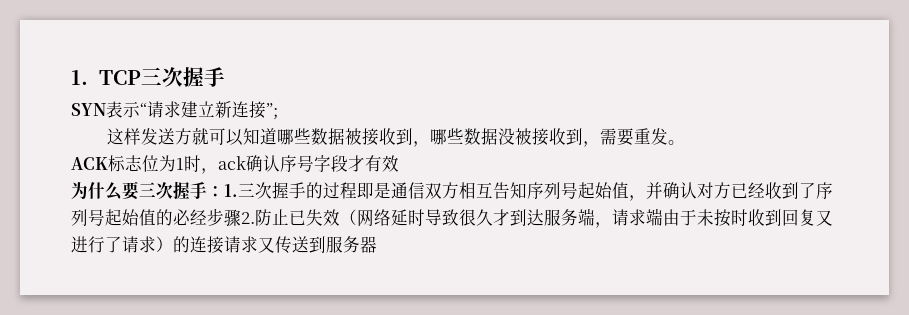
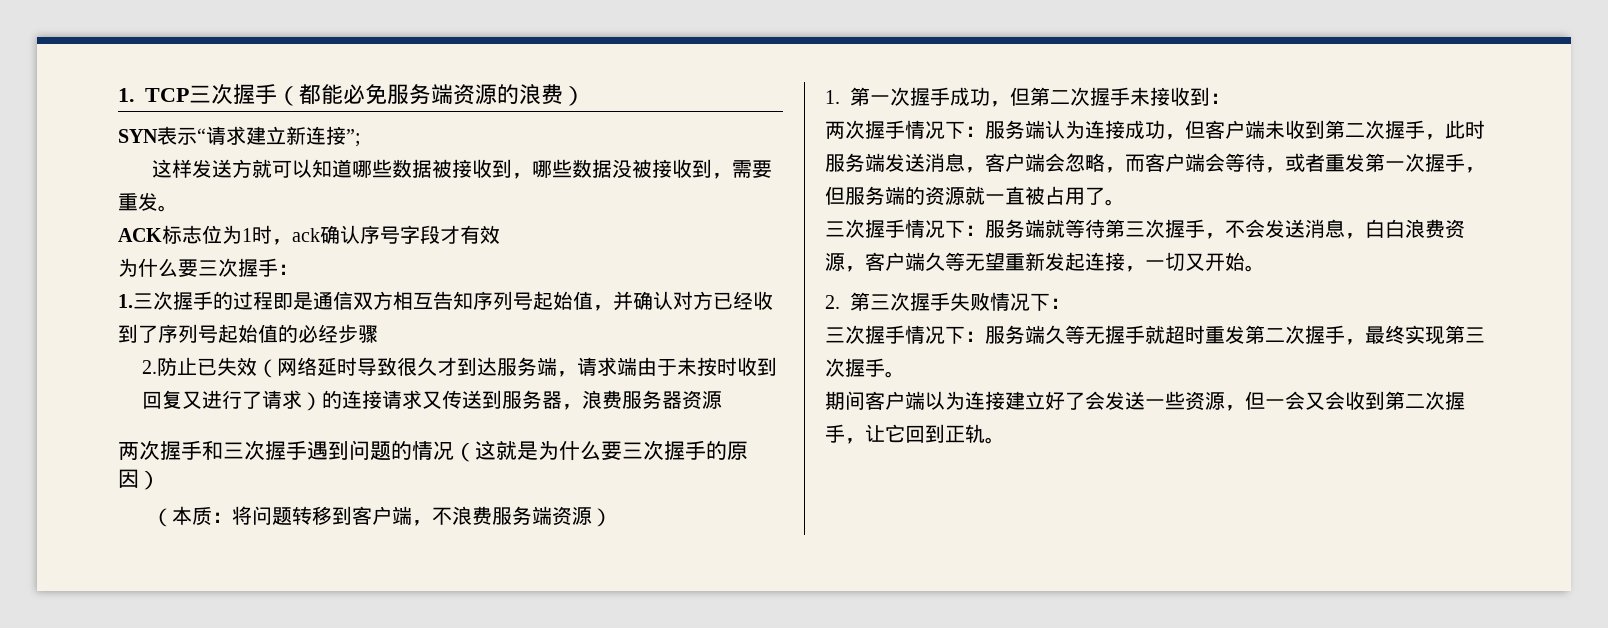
- 1. TCP三次握手
+ 1. TCP三次握手（都能必免服务端资源的浪费）
- 为什么要三次握手：1.三次握手的过程即是通信双方相互告知序列号起始值，并确认对方已经收到了序列号起始值的必经步骤2.防止已失效（网络延时导致很久才到达服务端，请求端由于未按时收到回复又进行了请求）的连接请求又传送到服务器
+ 为什么要三次握手：
+ 1.三次握手的过程即是通信双方相互告知序列号起始值，并确认对方已经收到了序列号起始值的必经步骤
+ 2.防止已失效（网络延时导致很久才到达服务端，请求端由于未按时收到回复又进行了请求）的连接请求又传送到服务器，浪费服务器资源
+ 两次握手和三次握手遇到问题的情况（这就是为什么要三次握手的原因）
+ （本质：将问题转移到客户端，不浪费服务端资源）
+ 1.第一次握手成功，但第二次握手未接收到：
+ 两次握手情况下：服务端认为连接成功，但客户端未收到第二次握手，此时服务端发送消息，客户端会忽略，而客户端会等待，或者重发第一次握手，但服务端的资源就一直被占用了。
+ 三次握手情况下：服务端就等待第三次握手，不会发送消息，白白浪费资源，客户端久等无望重新发起连接，一切又开始。
+ 2.第三次握手失败情况下：
+ 三次握手情况下：服务端久等无握手就超时重发第二次握手，最终实现第三次握手。
+ 期间客户端以为连接建立好了会发送一些资源，但一会又会收到第二次握手，让它回到正轨。

